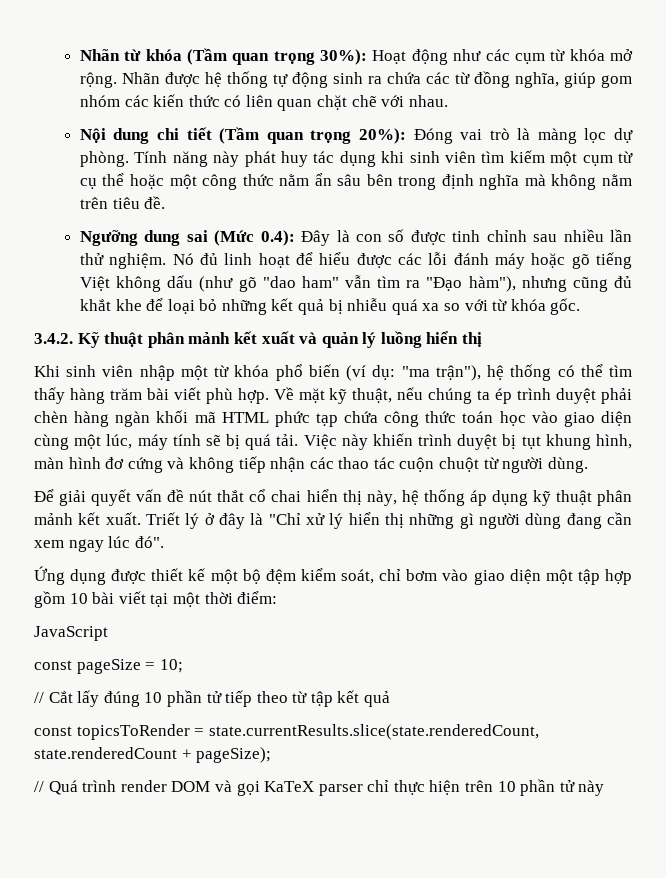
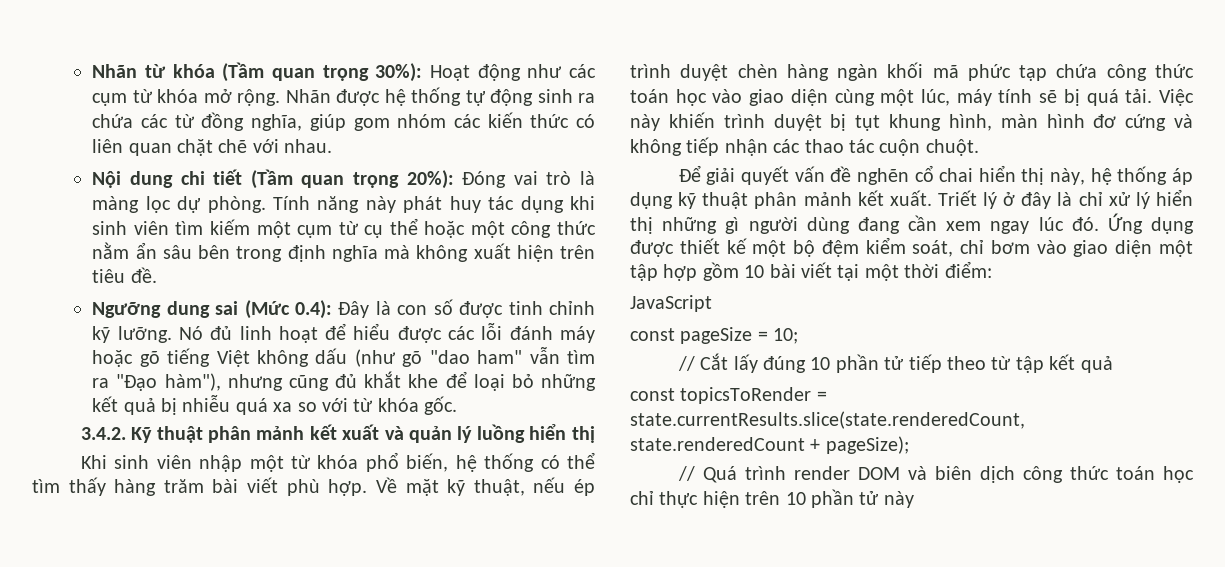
- Tính năng này phát huy tác dụng khi sinh viên tìm kiếm một cụm từ cụ thể hoặc một công thức nằm ẩn sâu bên trong định nghĩa mà không nằm trên tiêu đề.
+ Tính năng này phát huy tác dụng khi sinh viên tìm kiếm một cụm từ cụ thể hoặc một công thức nằm ẩn sâu bên trong định nghĩa mà không xuất hiện trên tiêu đề.
- Ngưỡng dung sai (Mức 0.4): Đây là con số được tinh chỉnh sau nhiều lần thử nghiệm.
+ Ngưỡng dung sai (Mức 0.4): Đây là con số được tinh chỉnh kỹ lưỡng.
- Khi sinh viên nhập một từ khóa phổ biến (ví dụ: "ma trận"), hệ thống có thể tìm thấy hàng trăm bài viết phù hợp.
+ Khi sinh viên nhập một từ khóa phổ biến, hệ thống có thể tìm thấy hàng trăm bài viết phù hợp.
- Về mặt kỹ thuật, nếu chúng ta ép trình duyệt phải chèn hàng ngàn khối mã HTML phức tạp chứa công thức toán học vào giao diện cùng một lúc, máy tính sẽ bị quá tải.
+ Về mặt kỹ thuật, nếu ép trình duyệt chèn hàng ngàn khối mã phức tạp chứa công thức toán học vào giao diện cùng một lúc, máy tính sẽ bị quá tải.
- Việc này khiến trình duyệt bị tụt khung hình, màn hình đơ cứng và không tiếp nhận các thao tác cuộn chuột từ người dùng.
+ Việc này khiến trình duyệt bị tụt khung hình, màn hình đơ cứng và không tiếp nhận các thao tác cuộn chuột.
- Để giải quyết vấn đề nút thắt cổ chai hiển thị này, hệ thống áp dụng kỹ thuật phân mảnh kết xuất.
+ Để giải quyết vấn đề nghẽn cổ chai hiển thị này, hệ thống áp dụng kỹ thuật phân mảnh kết xuất.
- Triết lý ở đây là "Chỉ xử lý hiển thị những gì người dùng đang cần xem ngay lúc đó".
- Ứng dụng được thiết kế một bộ đệm kiểm soát, chỉ bơm vào giao diện một tập hợp gồm 10 bài viết tại một thời điểm:
+ Triết lý ở đây là chỉ xử lý hiển thị những gì người dùng đang cần xem ngay lúc đó. Ứng dụng được thiết kế một bộ đệm kiểm soát, chỉ bơm vào giao diện một tập hợp gồm 10 bài viết tại một thời điểm:
- // Quá trình render DOM và gọi KaTeX parser chỉ thực hiện trên 10 phần tử này
+ // Quá trình render DOM và biên dịch công thức toán học chỉ thực hiện trên 10 phần tử này

